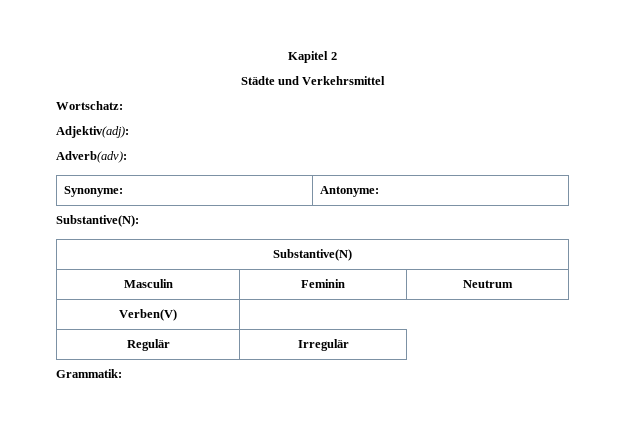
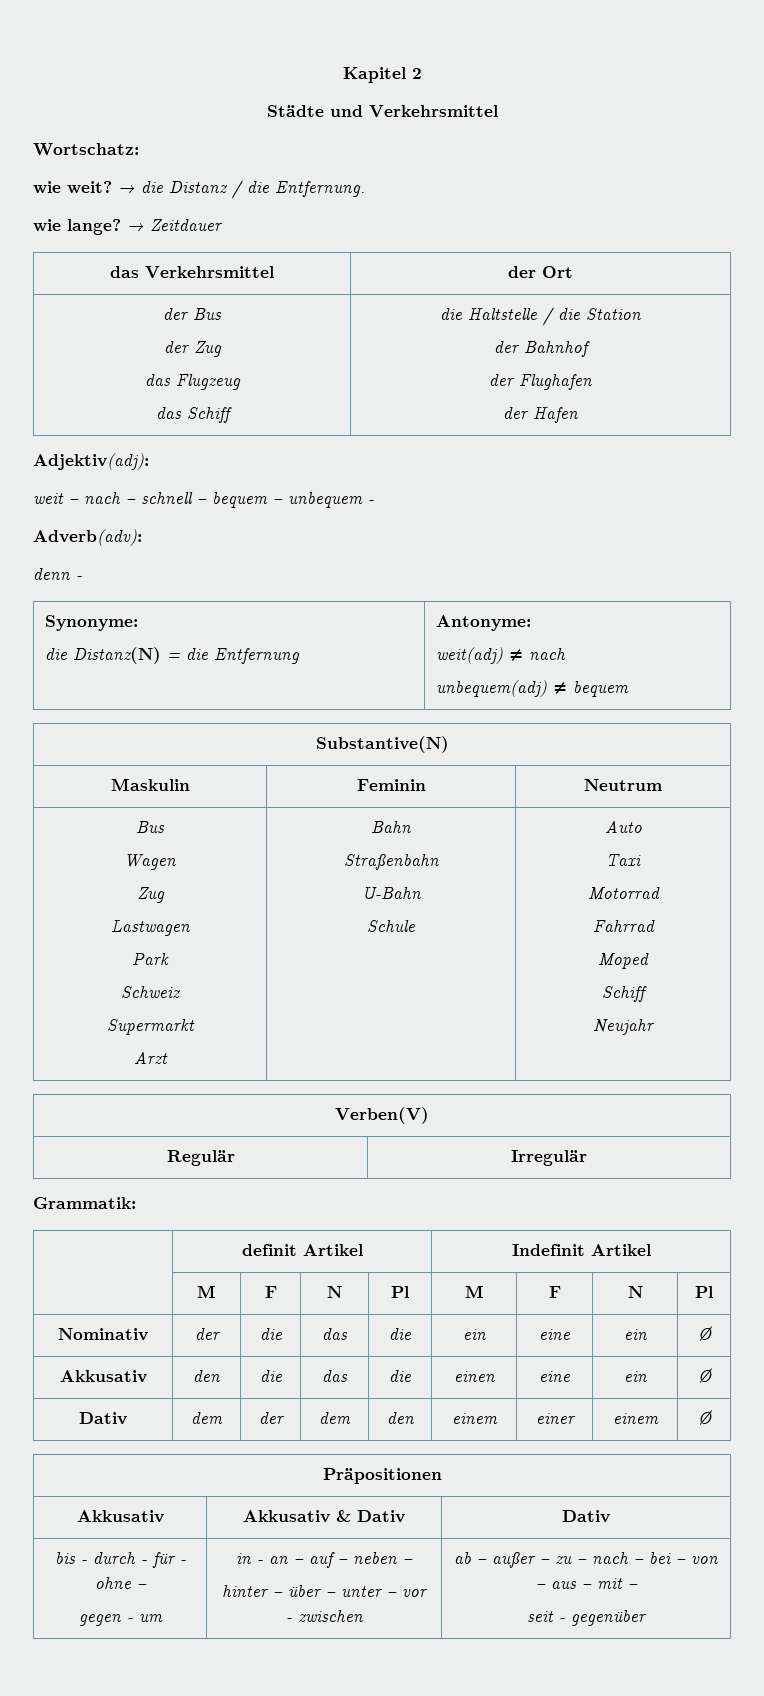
+ wie weit? → die Distanz / die Entfernung.
+ wie lange? → Zeitdauer
+ das Verkehrsmittel | der Ort
+ der Bus
+ der Zug
+ das Flugzeug
+ das Schiff | die Haltstelle / die Station
+ der Bahnhof
+ der Flughafen
+ der Hafen
  Adjektiv(adj):
+ weit – nach – schnell – bequem – unbequem -
+ denn -
- Synonyme: | Antonyme:
- Substantive(N):
+ Synonyme:
+ die Distanz(N) = die Entfernung | Antonyme:
+ weit(adj) ≠ nach
+ unbequem(adj) ≠ bequem
- Masculin | Feminin | Neutrum
+ Maskulin | Feminin | Neutrum
+ Bus
+ Wagen
+ Zug
+ Lastwagen
+ Park
+ Schweiz
+ Supermarkt
+ Arzt | Bahn
+ Straßenbahn
+ U-Bahn
+ Schule | Auto
+ Taxi
+ Motorrad
+ Fahrrad
+ Moped
+ Schiff
+ Neujahr
  Verben(V)
  Regulär | Irregulär
  Grammatik:
+ | definit Artikel | Indefinit Artikel
+ | M | F | N | Pl | M | F | N | Pl
+ Nominativ | der | die | das | die | ein | eine | ein | Ø
+ Akkusativ | den | die | das | die | einen | eine | ein | Ø
+ Dativ | dem | der | dem | den | einem | einer | einem | Ø
+ Präpositionen
+ Akkusativ | Akkusativ & Dativ | Dativ
+ bis - durch - für - ohne –
+ gegen - um | in - an – auf – neben –
+ hinter – über – unter – vor - zwischen | ab – außer – zu – nach – bei – von – aus – mit –
+ seit - gegenüber

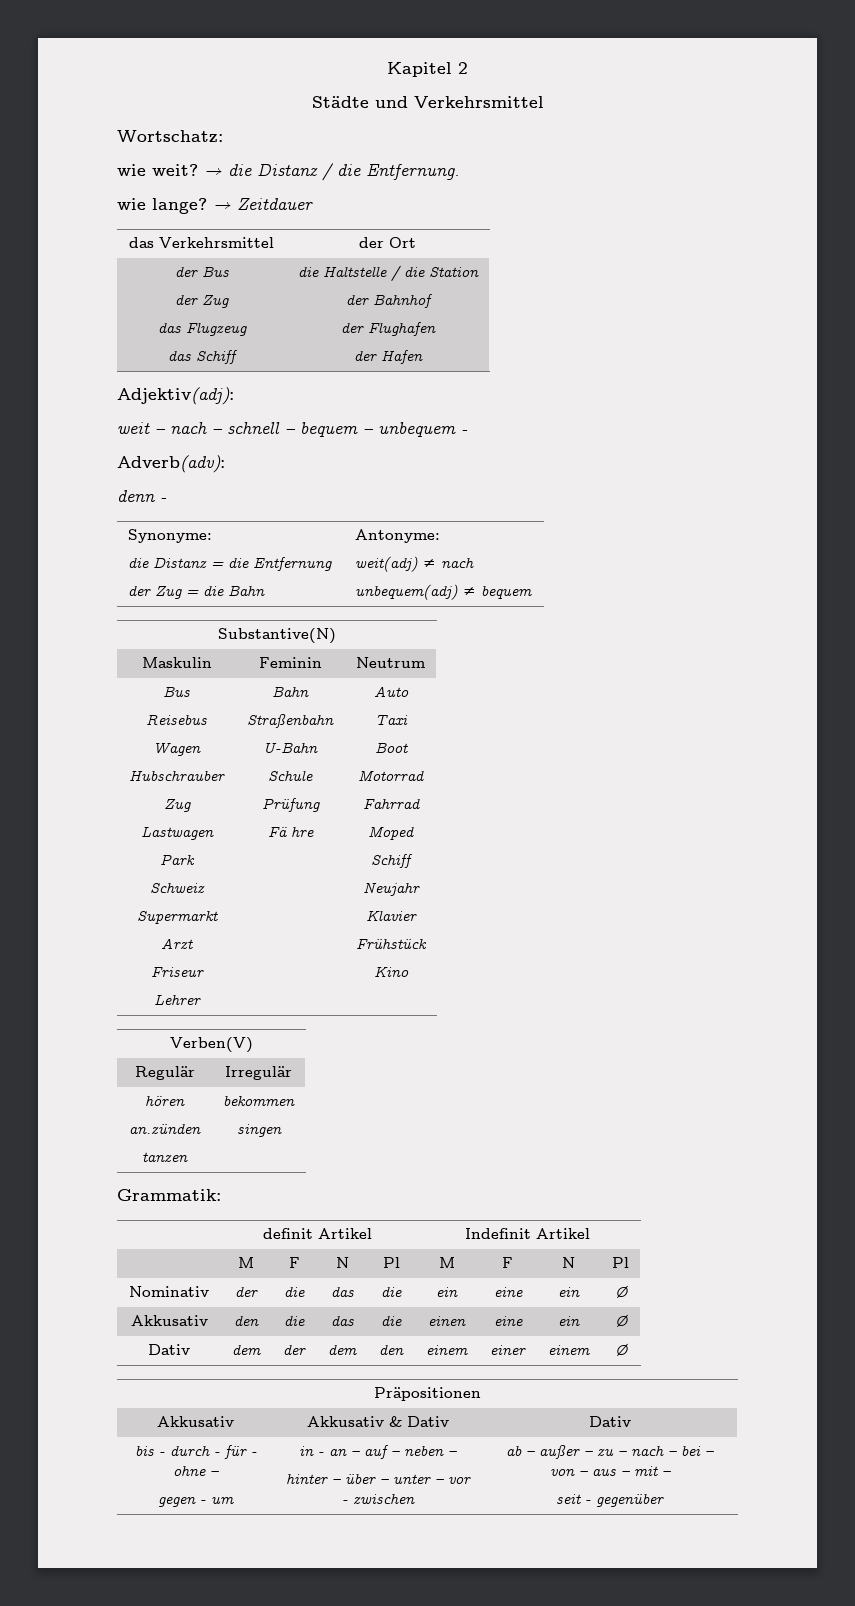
  Synonyme:
- die Distanz(N) = die Entfernung | Antonyme:
+ die Distanz = die Entfernung
+ der Zug = die Bahn | Antonyme:
  Maskulin | Feminin | Neutrum
  Bus
+ Reisebus
  Wagen
+ Hubschrauber
  Zug
  Lastwagen
  Park
  Schweiz
  Supermarkt
- Arzt | Bahn
+ Arzt
+ Friseur
+ Lehrer | Bahn
  Straßenbahn
  U-Bahn
- Schule | Auto
+ Schule
+ Prüfung
+ Fä hre | Auto
  Taxi
+ Boot
  Motorrad
  Fahrrad
  Moped
  Schiff
  Neujahr
+ Klavier
+ Frühstück
+ Kino
+ hören
+ an.zünden
+ tanzen | bekommen
+ singen

